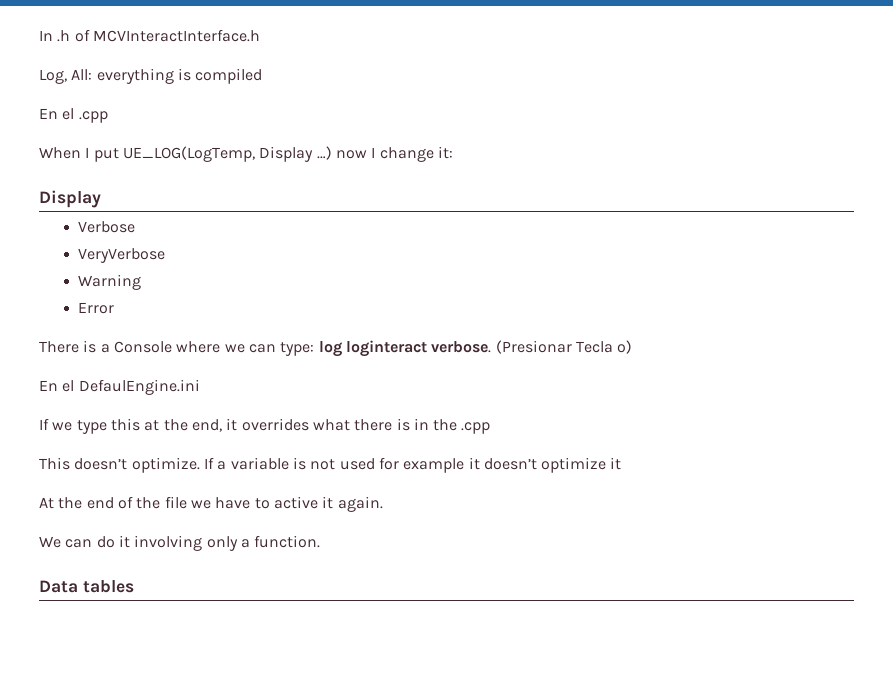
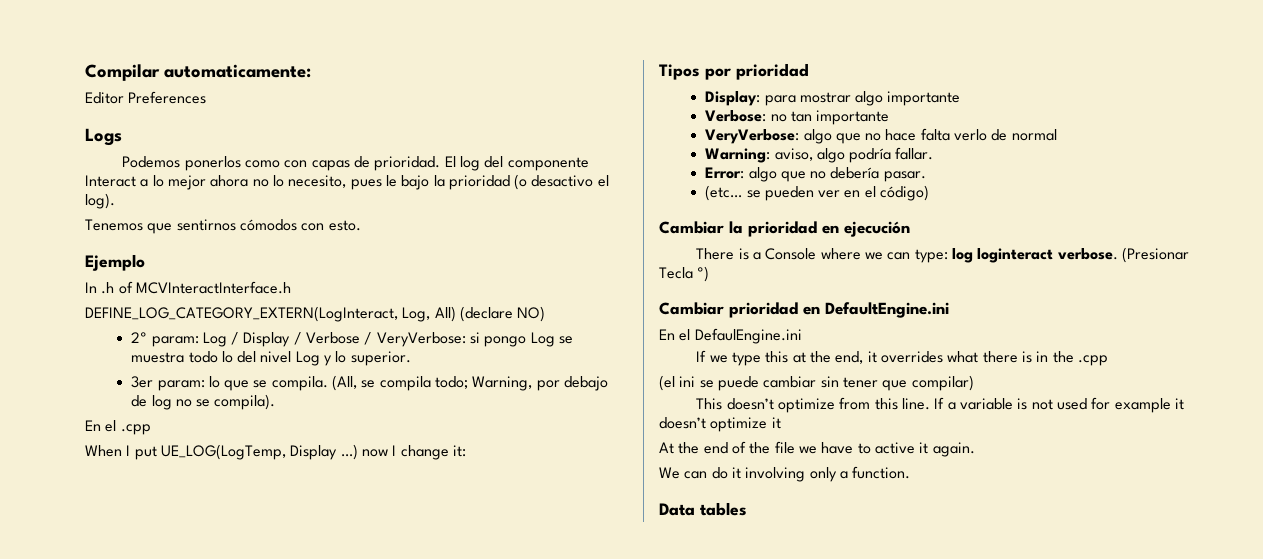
+ Compilar automaticamente:
+ Editor Preferences
+ Logs
+ Podemos ponerlos como con capas de prioridad. El log del componente Interact a lo mejor ahora no lo necesito, pues le bajo la prioridad (o desactivo el log).
+ Tenemos que sentirnos cómodos con esto.
+ Ejemplo
  In .h of MCVInteractInterface.h
- Log, All: everything is compiled
+ DEFINE_LOG_CATEGORY_EXTERN(LogInteract, Log, All) (declare NO)
+ 2º param: Log / Display / Verbose / VeryVerbose: si pongo Log se muestra todo lo del nivel Log y lo superior.
+ 3er param: lo que se compila. (All, se compila todo; Warning, por debajo de log no se compila).
  When I put UE_LOG(LogTemp, Display …) now I change it:
- Display
- Verbose
- VeryVerbose
- Warning
- Error
+ Tipos por prioridad
+ Display: para mostrar algo importante
+ Verbose: no tan importante
+ VeryVerbose: algo que no hace falta verlo de normal
+ Warning: aviso, algo podría fallar.
+ Error: algo que no debería pasar.
+ (etc… se pueden ver en el código)
+ Cambiar la prioridad en ejecución
+ Cambiar prioridad en DefaultEngine.ini
- This doesn’t optimize.
+ (el ini se puede cambiar sin tener que compilar)
+ This doesn’t optimize from this line.

